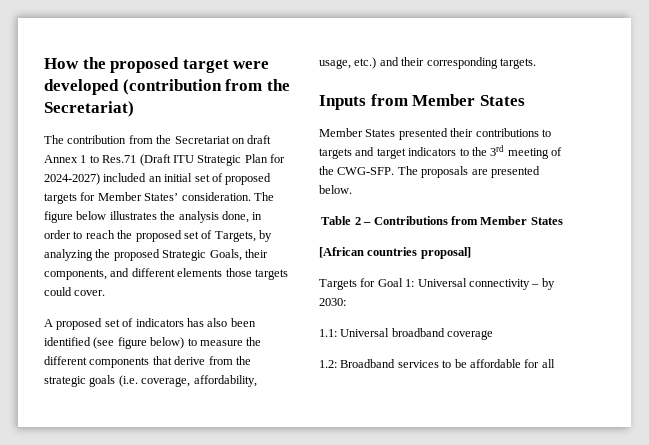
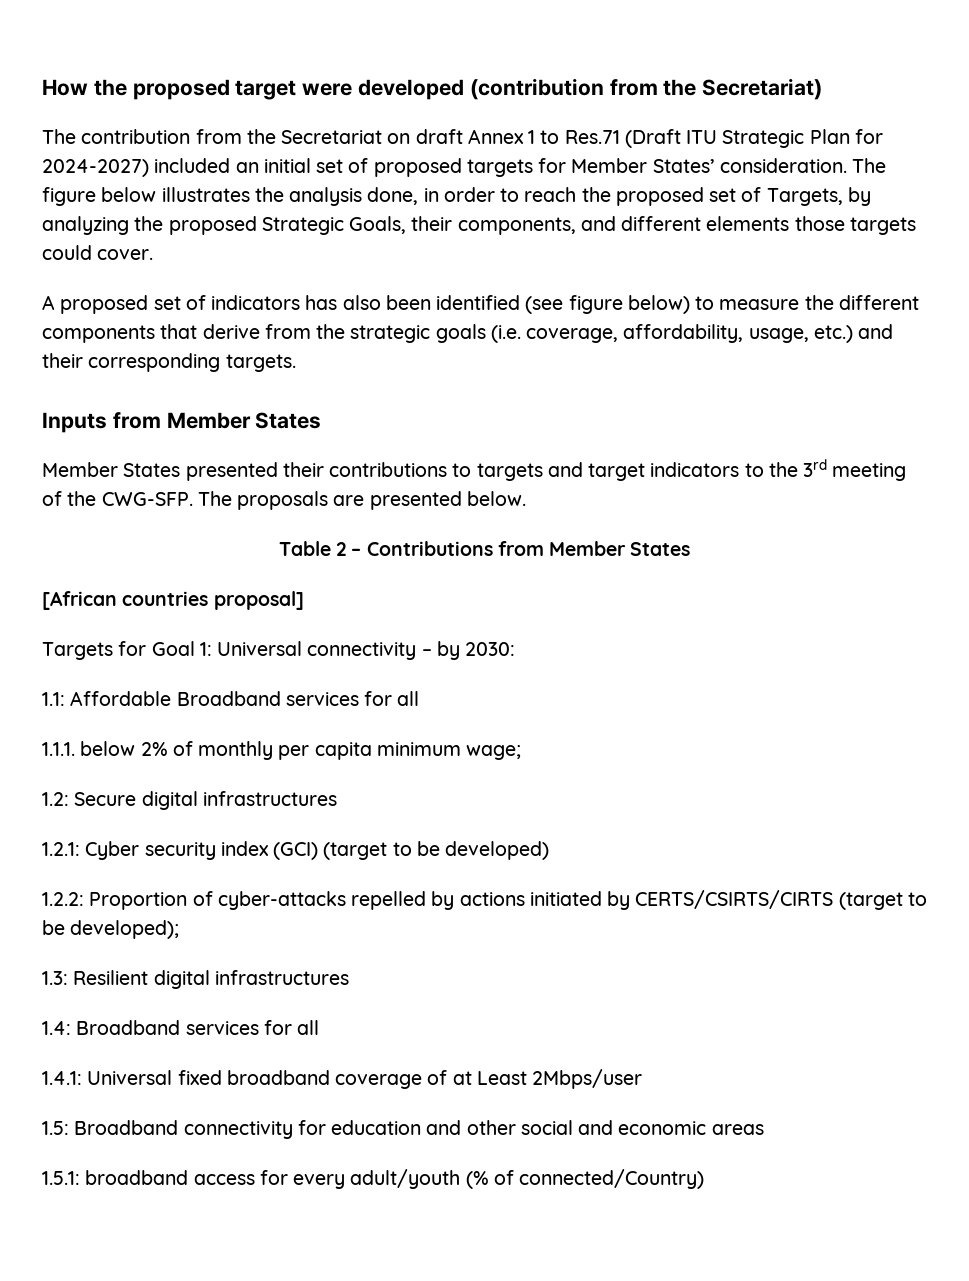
- 1.1: Universal broadband coverage
- 1.2: Broadband services to be affordable for all
+ 1.1: Affordable Broadband services for all
+ 1.1.1. below 2% of monthly per capita minimum wage;
+ 1.2: Secure digital infrastructures
+ 1.2.1: Cyber security index (GCI) (target to be developed)
+ 1.2.2: Proportion of cyber-attacks repelled by actions initiated by CERTS/CSIRTS/CIRTS (target to be developed);
+ 1.3: Resilient digital infrastructures
+ 1.4: Broadband services for all
+ 1.4.1: Universal fixed broadband coverage of at Least 2Mbps/user
+ 1.5: Broadband connectivity for education and other social and economic areas
+ 1.5.1: broadband access for every adult/youth (% of connected/Country)

